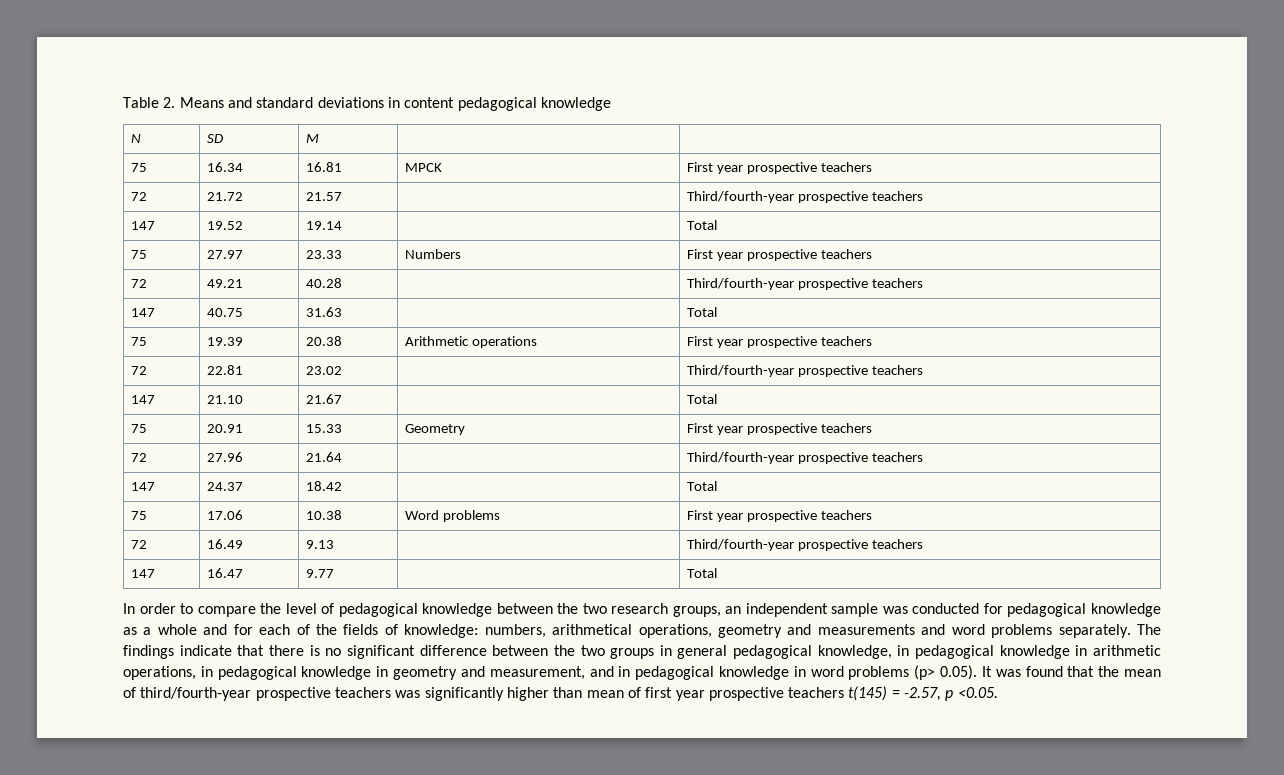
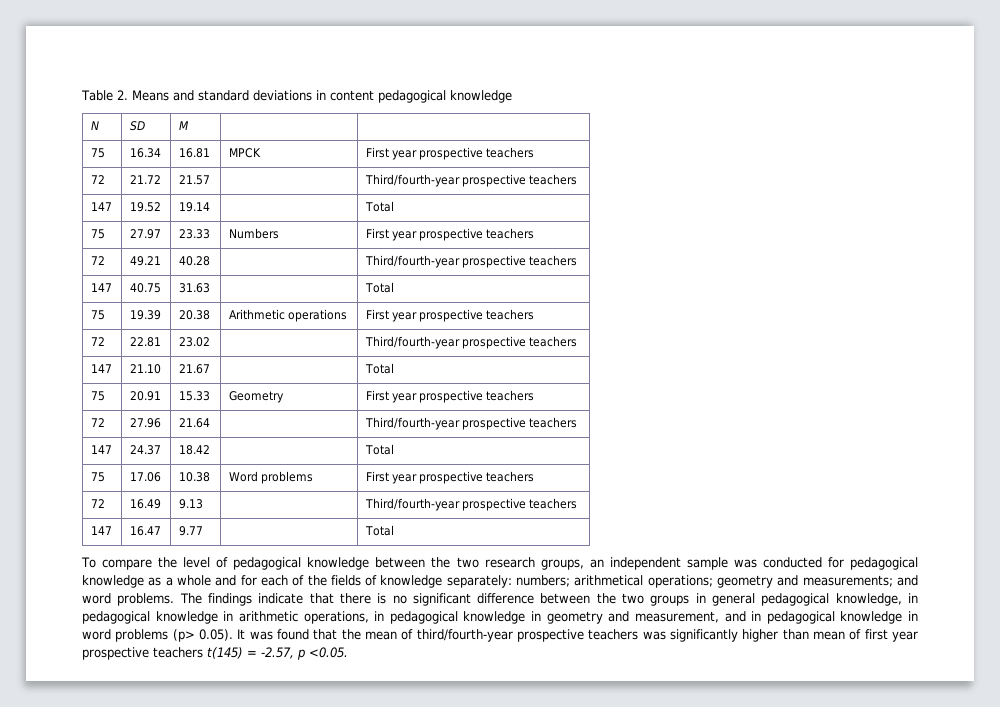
- In order to compare the level of pedagogical knowledge between the two research groups, an independent sample was conducted for pedagogical knowledge as a whole and for each of the fields of knowledge: numbers, arithmetical operations, geometry and measurements and word problems separately.
+ To compare the level of pedagogical knowledge between the two research groups, an independent sample was conducted for pedagogical knowledge as a whole and for each of the fields of knowledge separately: numbers; arithmetical operations; geometry and measurements; and word problems.

